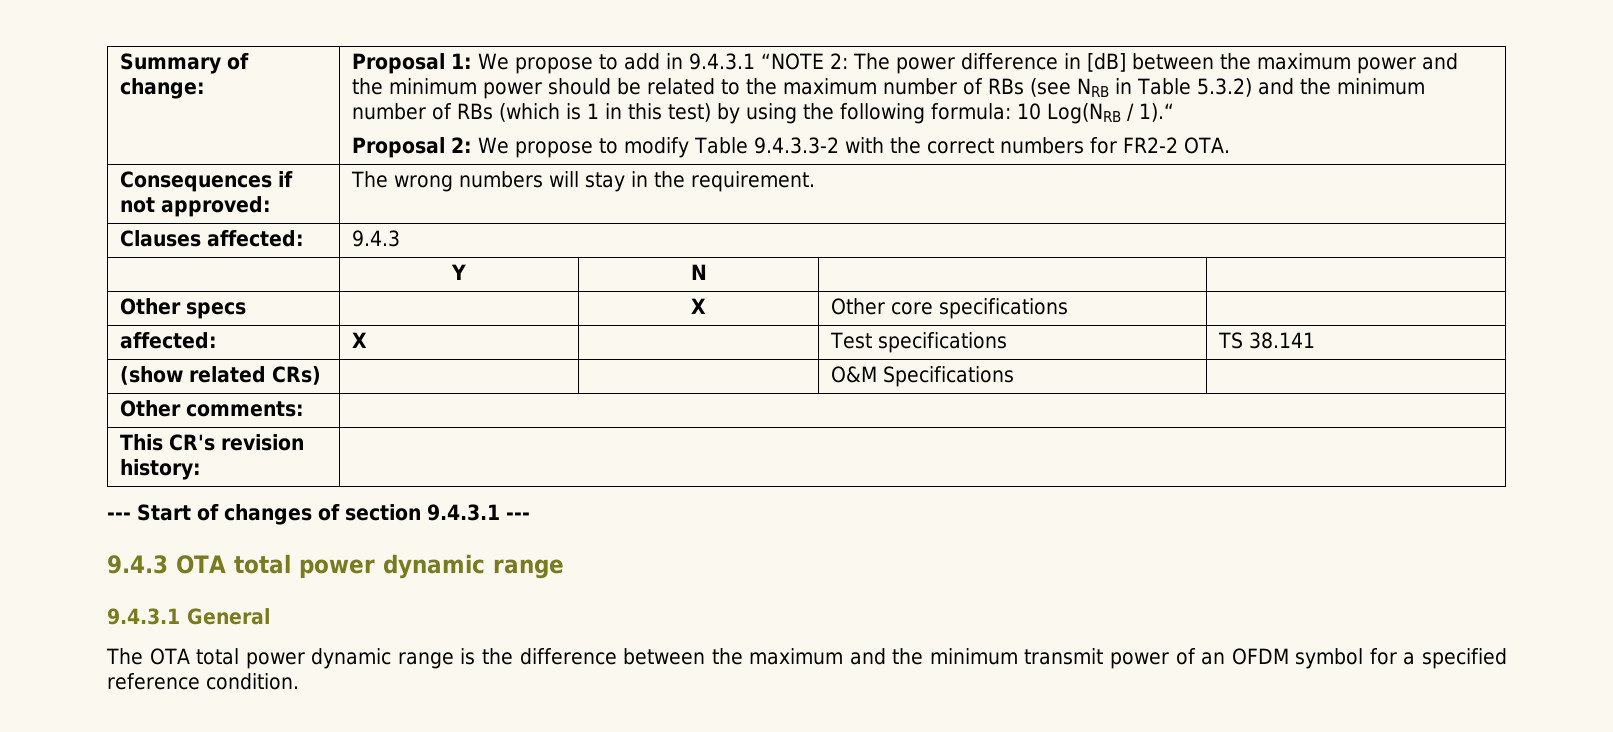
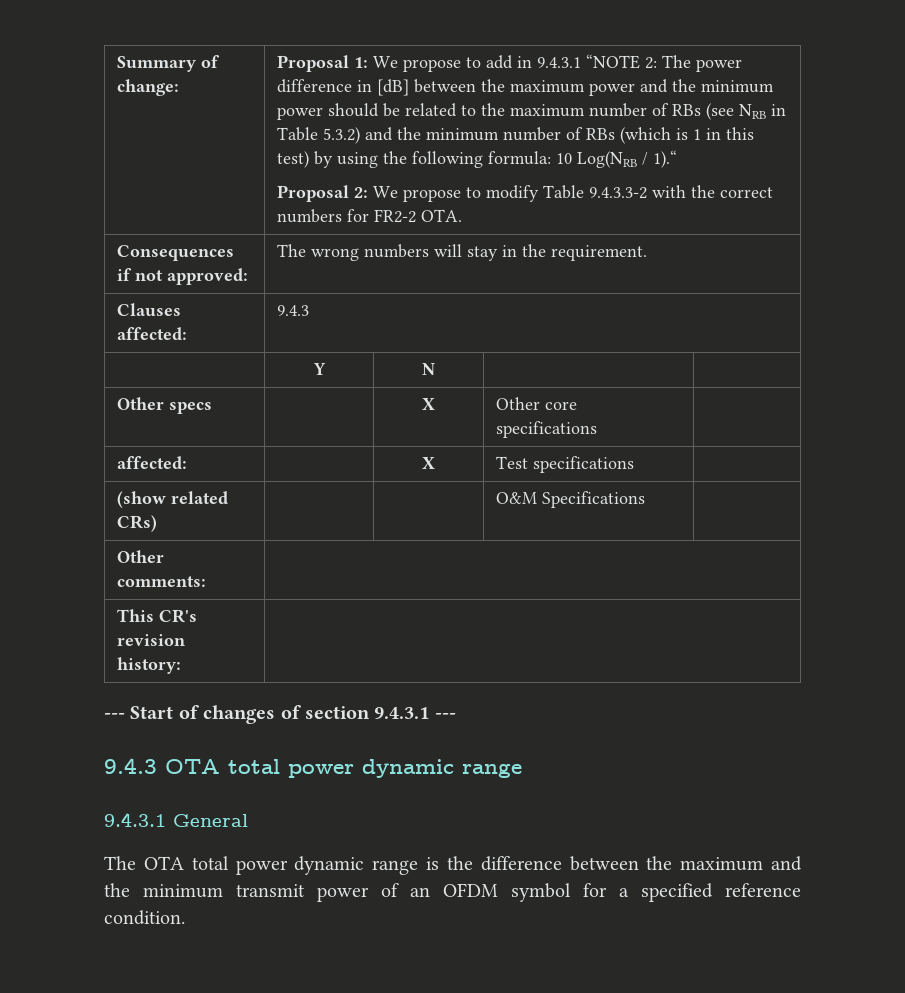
- affected: | X | | Test specifications | TS 38.141
+ affected: | | X | Test specifications |

